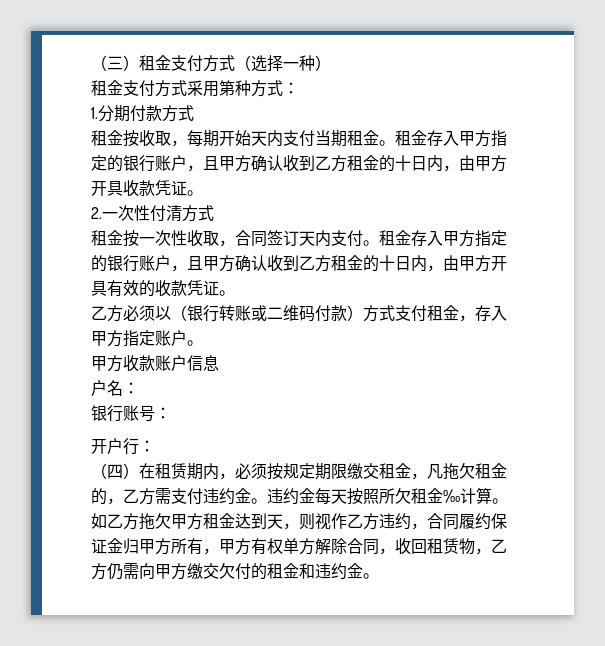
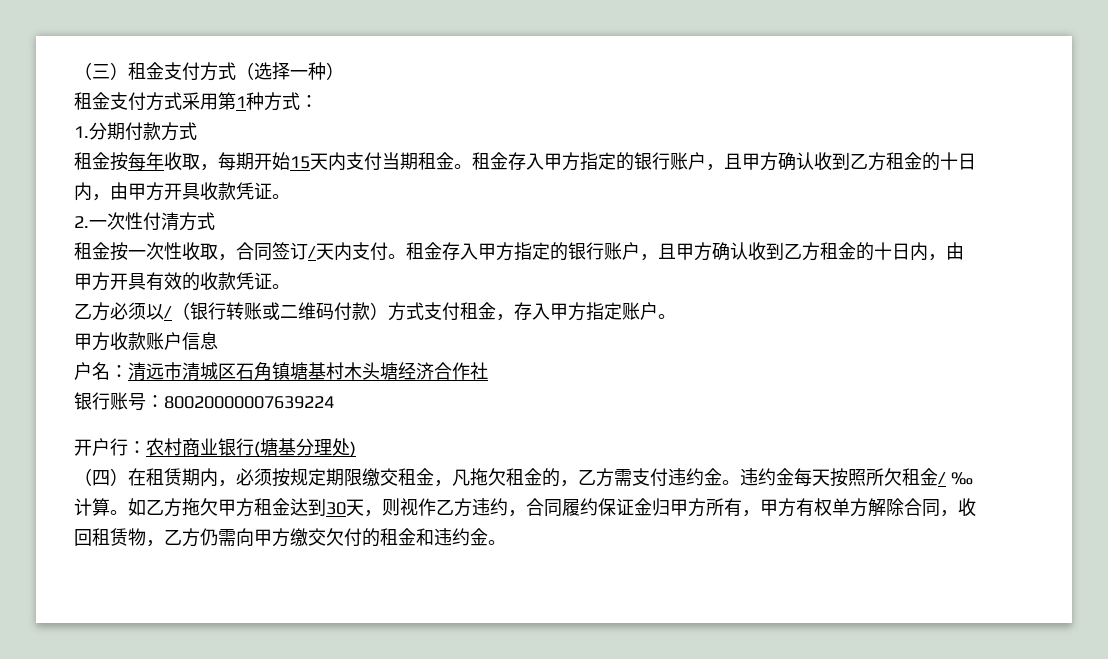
- 租金支付方式采用第种方式：
+ 租金支付方式采用第1种方式：
- 租金按收取，每期开始天内支付当期租金。
+ 租金按每年收取，每期开始15天内支付当期租金。
- 租金按一次性收取，合同签订天内支付。
+ 租金按一次性收取，合同签订/天内支付。
- 乙方必须以（银行转账或二维码付款）方式支付租金，存入甲方指定账户。
+ 乙方必须以/（银行转账或二维码付款）方式支付租金，存入甲方指定账户。
- 户名：
+ 户名：清远市清城区石角镇塘基村木头塘经济合作社
- 银行账号：
+ 银行账号：80020000007639224
- 开户行：
+ 开户行：农村商业银行(塘基分理处)
- 违约金每天按照所欠租金‰计算。
+ 违约金每天按照所欠租金/ ‰计算。
- 如乙方拖欠甲方租金达到天，则视作乙方违约，合同履约保证金归甲方所有，甲方有权单方解除合同，收回租赁物，乙方仍需向甲方缴交欠付的租金和违约金。
+ 如乙方拖欠甲方租金达到30天，则视作乙方违约，合同履约保证金归甲方所有，甲方有权单方解除合同，收回租赁物，乙方仍需向甲方缴交欠付的租金和违约金。

